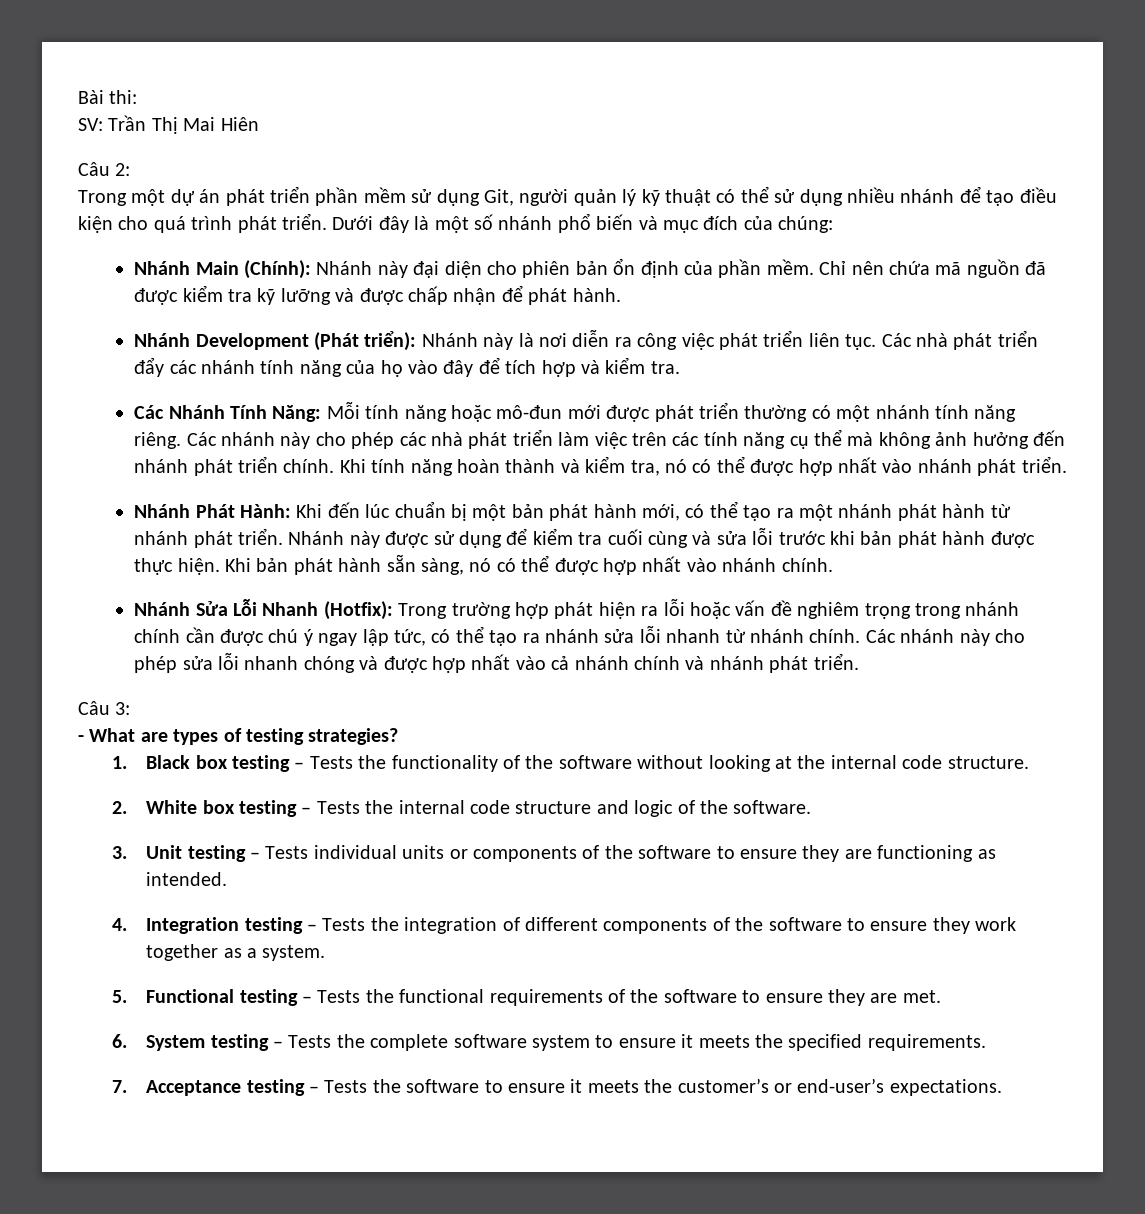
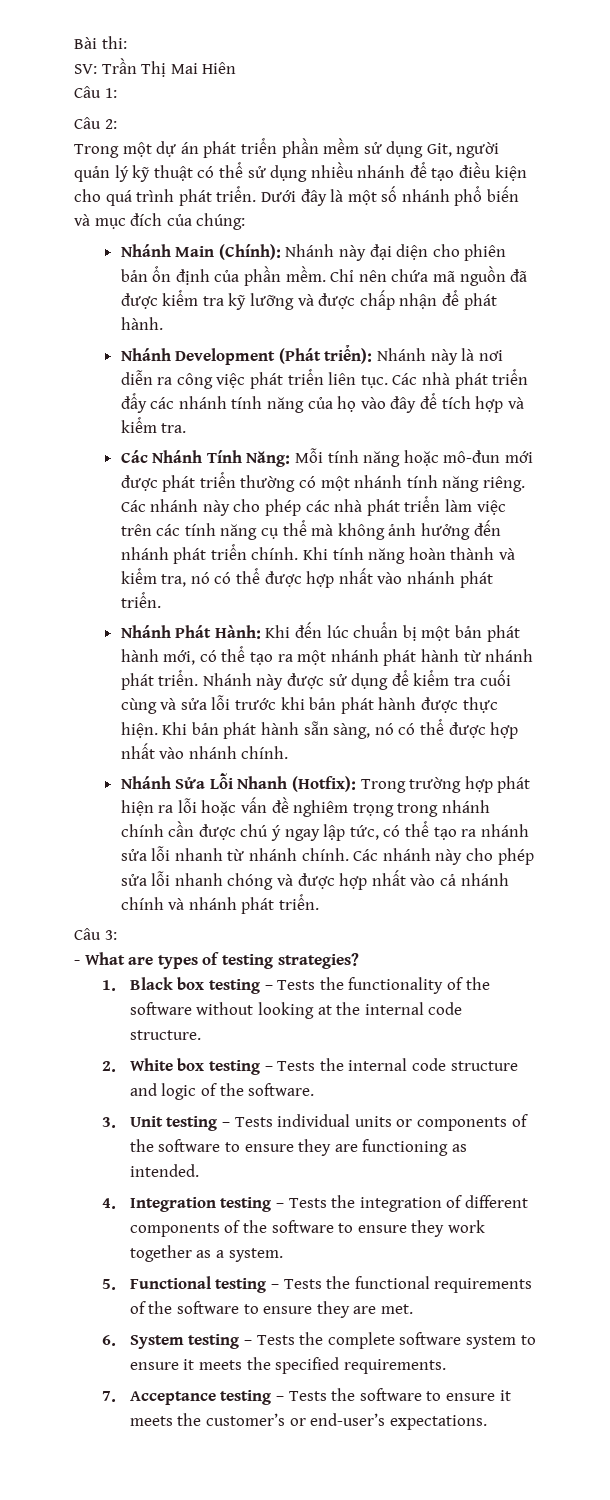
+ Câu 1:

